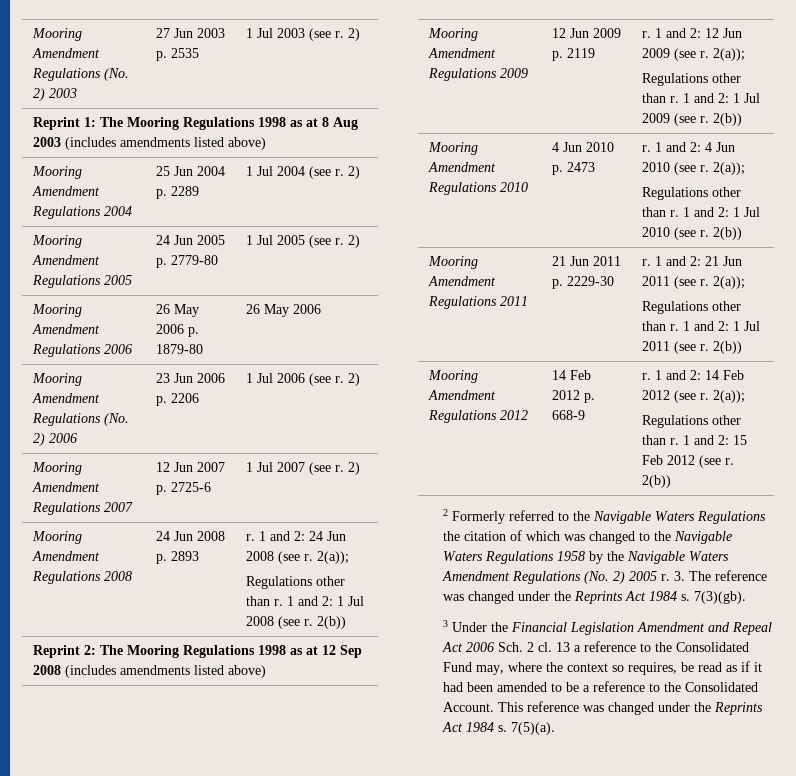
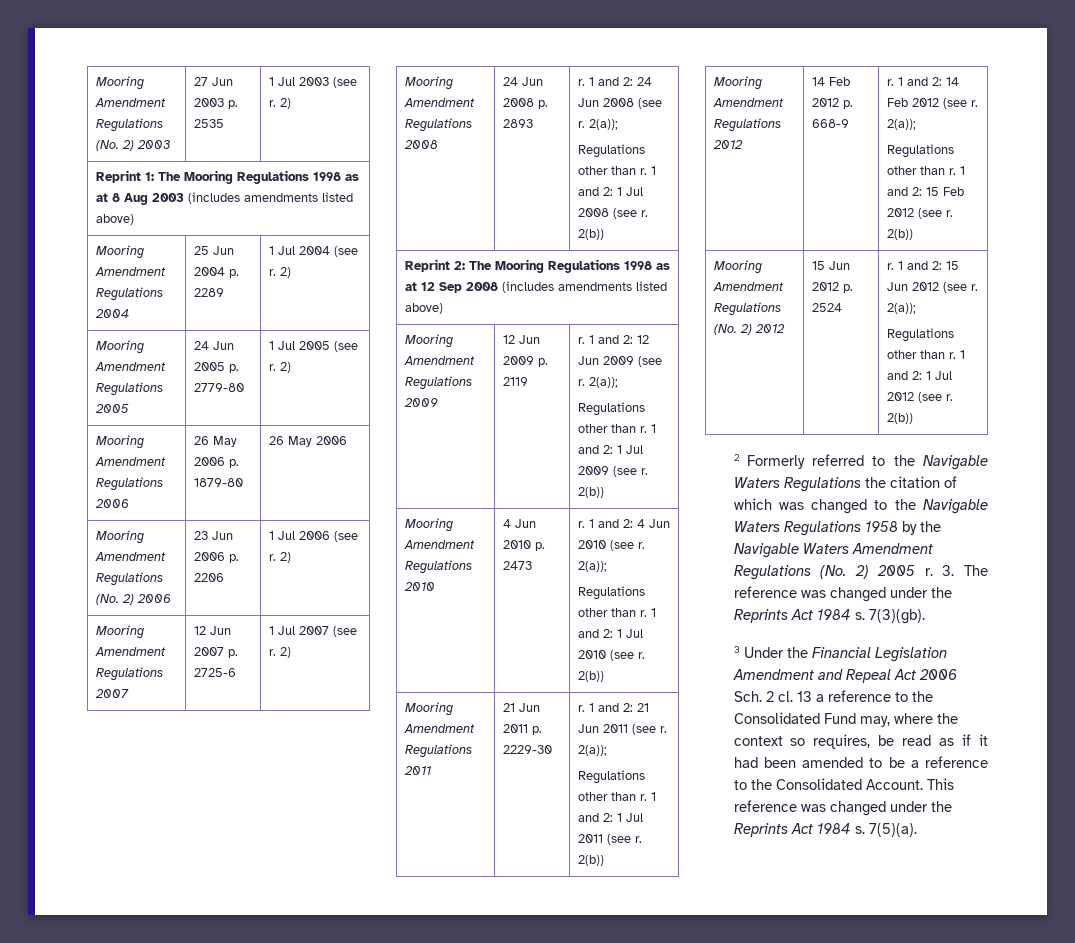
+ Mooring Amendment Regulations (No. 2) 2012 | 15 Jun 2012 p. 2524 | r. 1 and 2: 15 Jun 2012 (see r. 2(a));
+ Regulations other than r. 1 and 2: 1 Jul 2012 (see r. 2(b))

